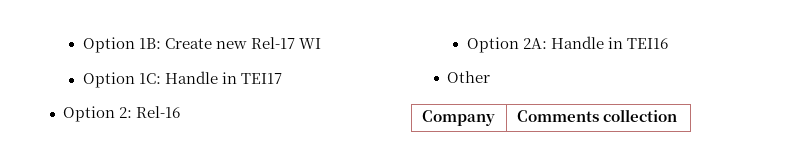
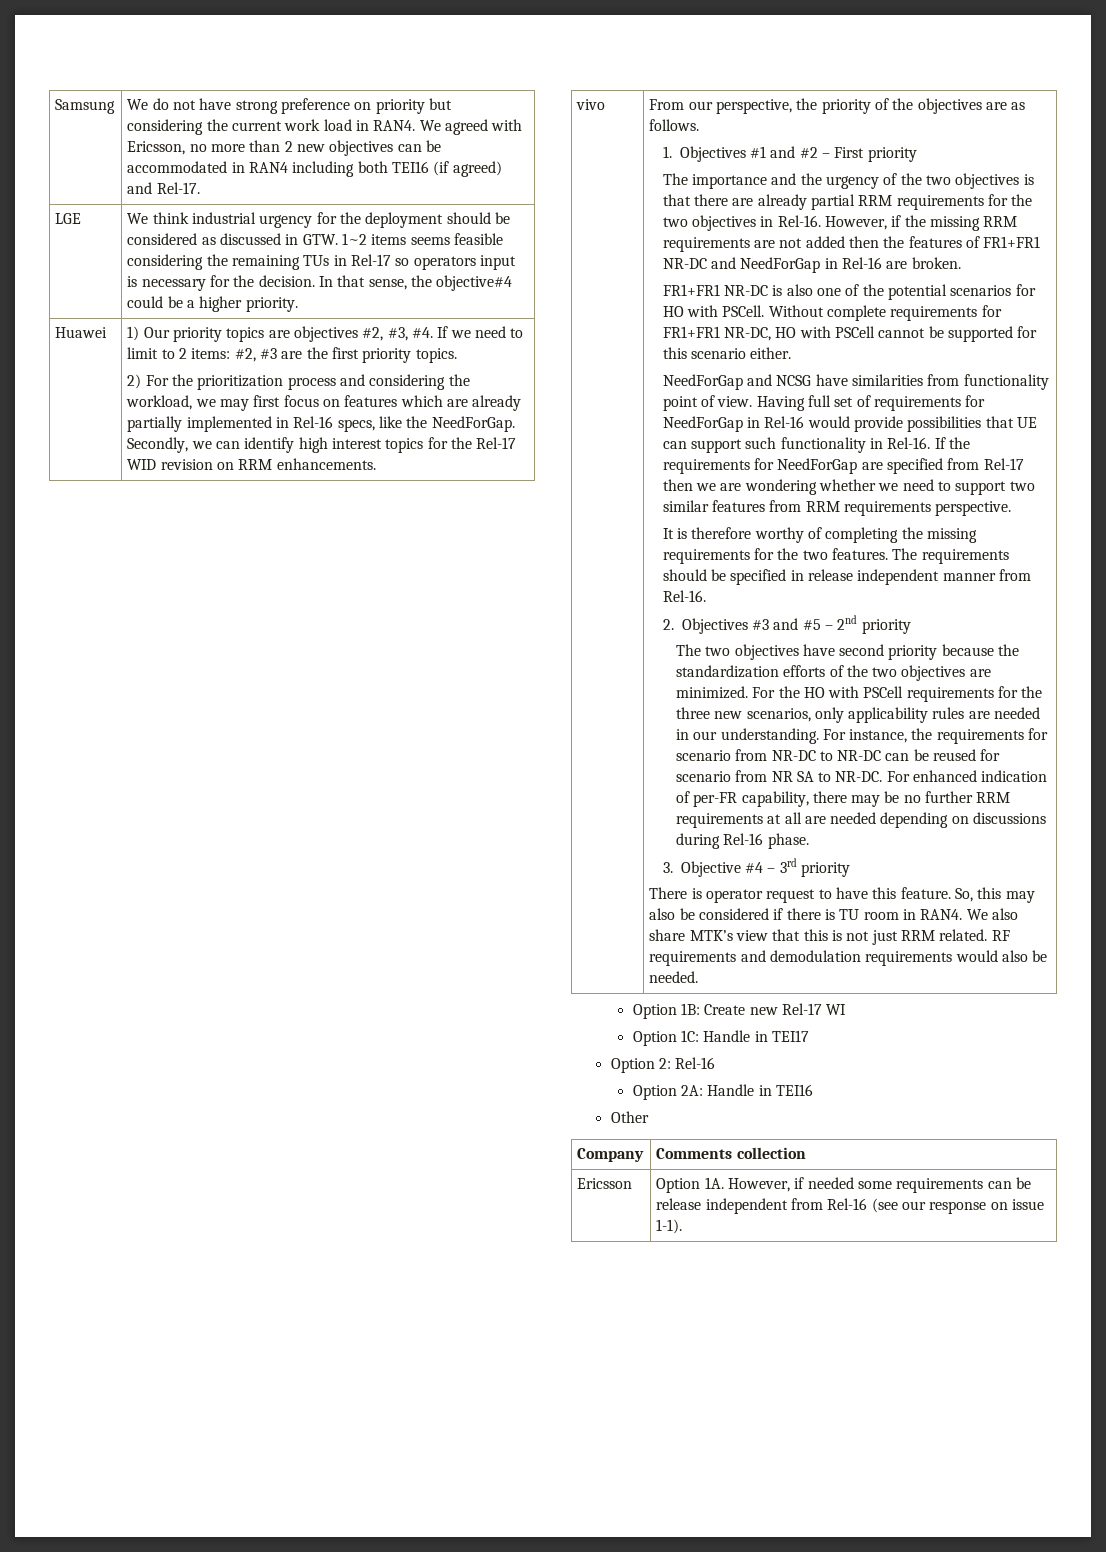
+ Samsung | We do not have strong preference on priority but considering the current work load in RAN4. We agreed with Ericsson, no more than 2 new objectives can be accommodated in RAN4 including both TEI16 (if agreed) and Rel-17.
+ LGE | We think industrial urgency for the deployment should be considered as discussed in GTW. 1~2 items seems feasible considering the remaining TUs in Rel-17 so operators input is necessary for the decision. In that sense, the objective#4 could be a higher priority.
+ Huawei | 1) Our priority topics are objectives #2, #3, #4. If we need to limit to 2 items: #2, #3 are the first priority topics.
+ 2) For the prioritization process and considering the workload, we may first focus on features which are already partially implemented in Rel-16 specs, like the NeedForGap. Secondly, we can identify high interest topics for the Rel-17 WID revision on RRM enhancements.
+ vivo | From our perspective, the priority of the objectives are as follows.
+ 1. Objectives #1 and #2 – First priority
+ The importance and the urgency of the two objectives is that there are already partial RRM requirements for the two objectives in Rel-16. However, if the missing RRM requirements are not added then the features of FR1+FR1 NR-DC and NeedForGap in Rel-16 are broken.
+ FR1+FR1 NR-DC is also one of the potential scenarios for HO with PSCell. Without complete requirements for FR1+FR1 NR-DC, HO with PSCell cannot be supported for this scenario either.
+ NeedForGap and NCSG have similarities from functionality point of view. Having full set of requirements for NeedForGap in Rel-16 would provide possibilities that UE can support such functionality in Rel-16. If the requirements for NeedForGap are specified from Rel-17 then we are wondering whether we need to support two similar features from RRM requirements perspective.
+ It is therefore worthy of completing the missing requirements for the two features. The requirements should be specified in release independent manner from Rel-16.
+ 2. Objectives #3 and #5 – 2nd priority
+ The two objectives have second priority because the standardization efforts of the two objectives are minimized. For the HO with PSCell requirements for the three new scenarios, only applicability rules are needed in our understanding. For instance, the requirements for scenario from NR-DC to NR-DC can be reused for scenario from NR SA to NR-DC. For enhanced indication of per-FR capability, there may be no further RRM requirements at all are needed depending on discussions during Rel-16 phase.
+ 3. Objective #4 – 3rd priority
+ There is operator request to have this feature. So, this may also be considered if there is TU room in RAN4. We also share MTK’s view that this is not just RRM related. RF requirements and demodulation requirements would also be needed.
+ Ericsson | Option 1A. However, if needed some requirements can be release independent from Rel-16 (see our response on issue 1-1).

